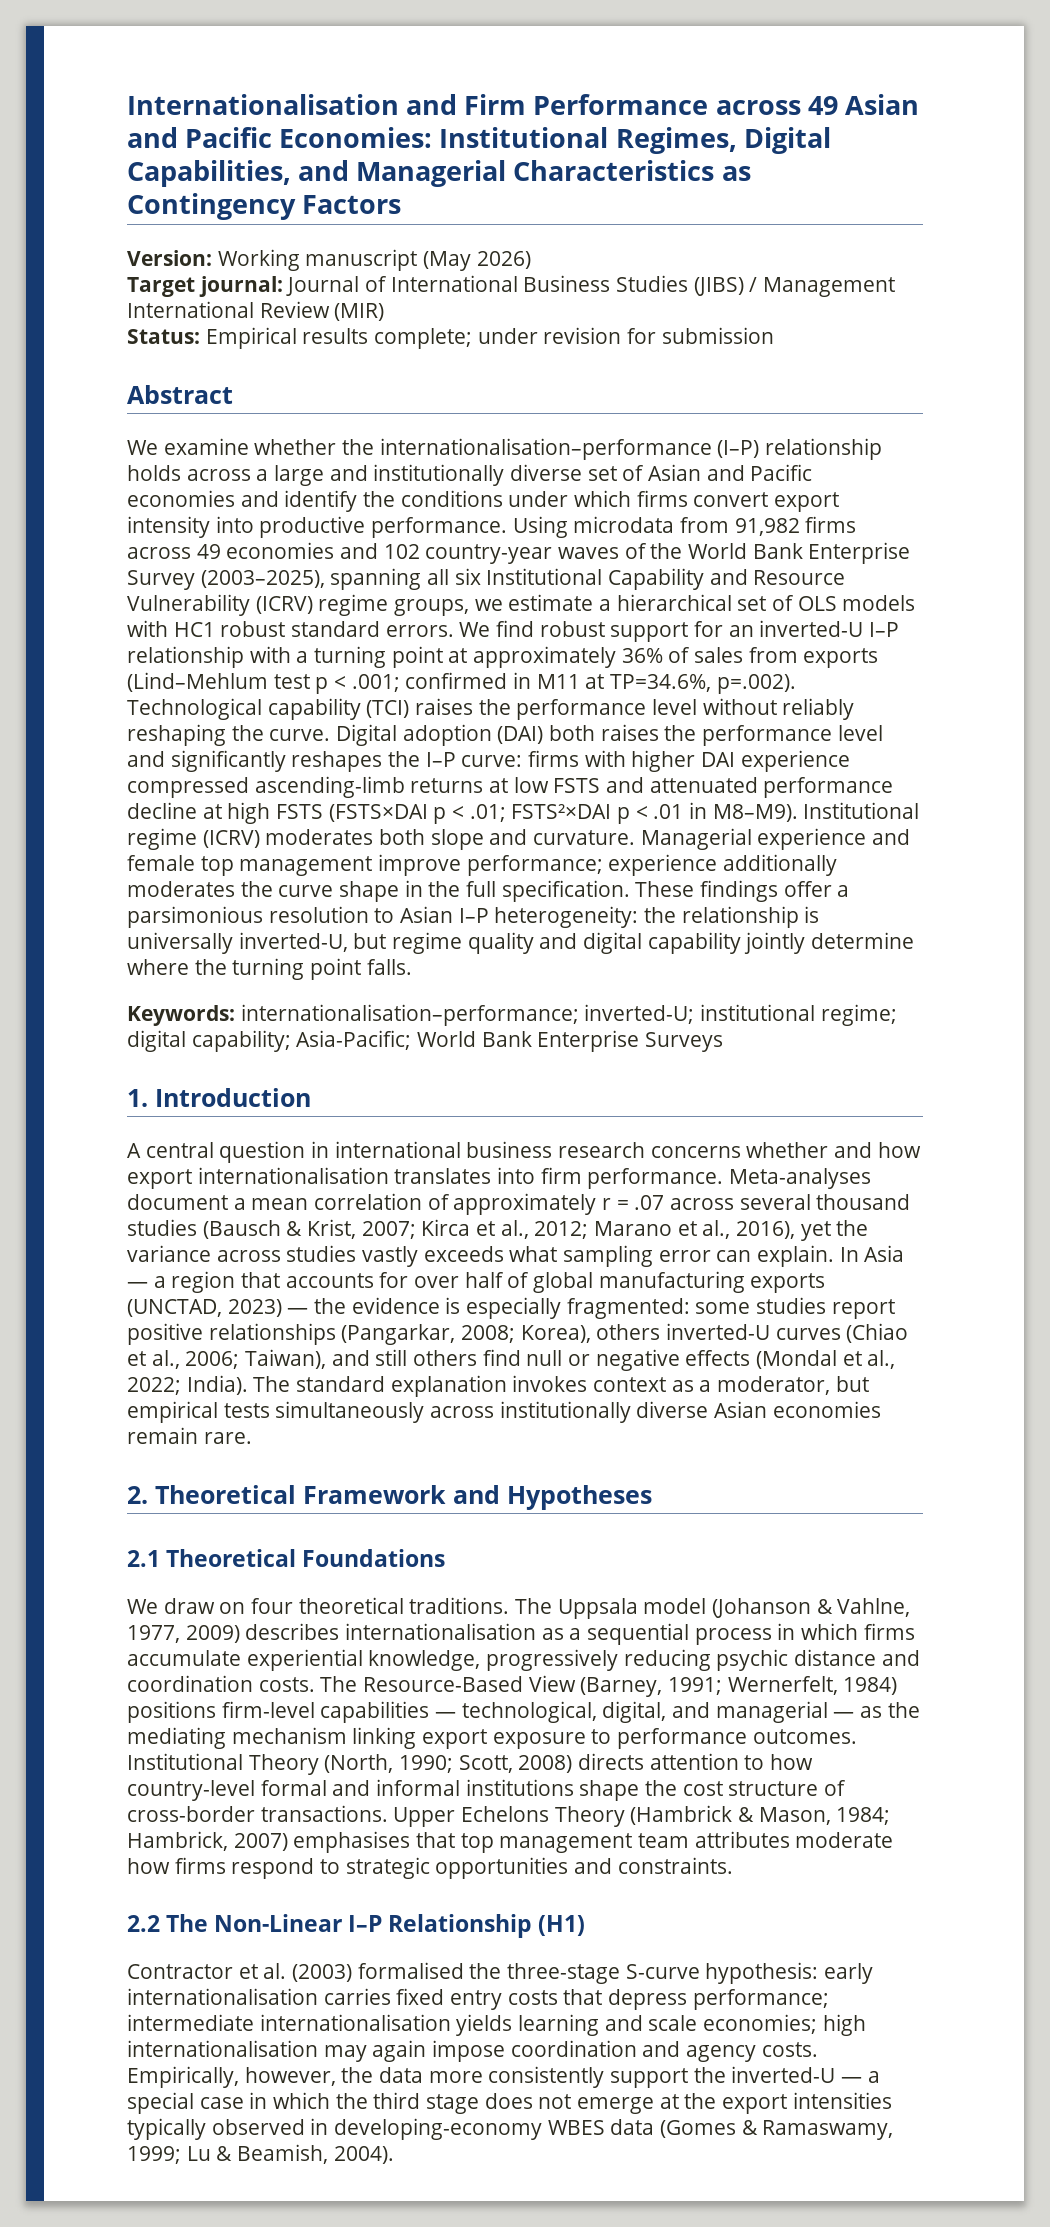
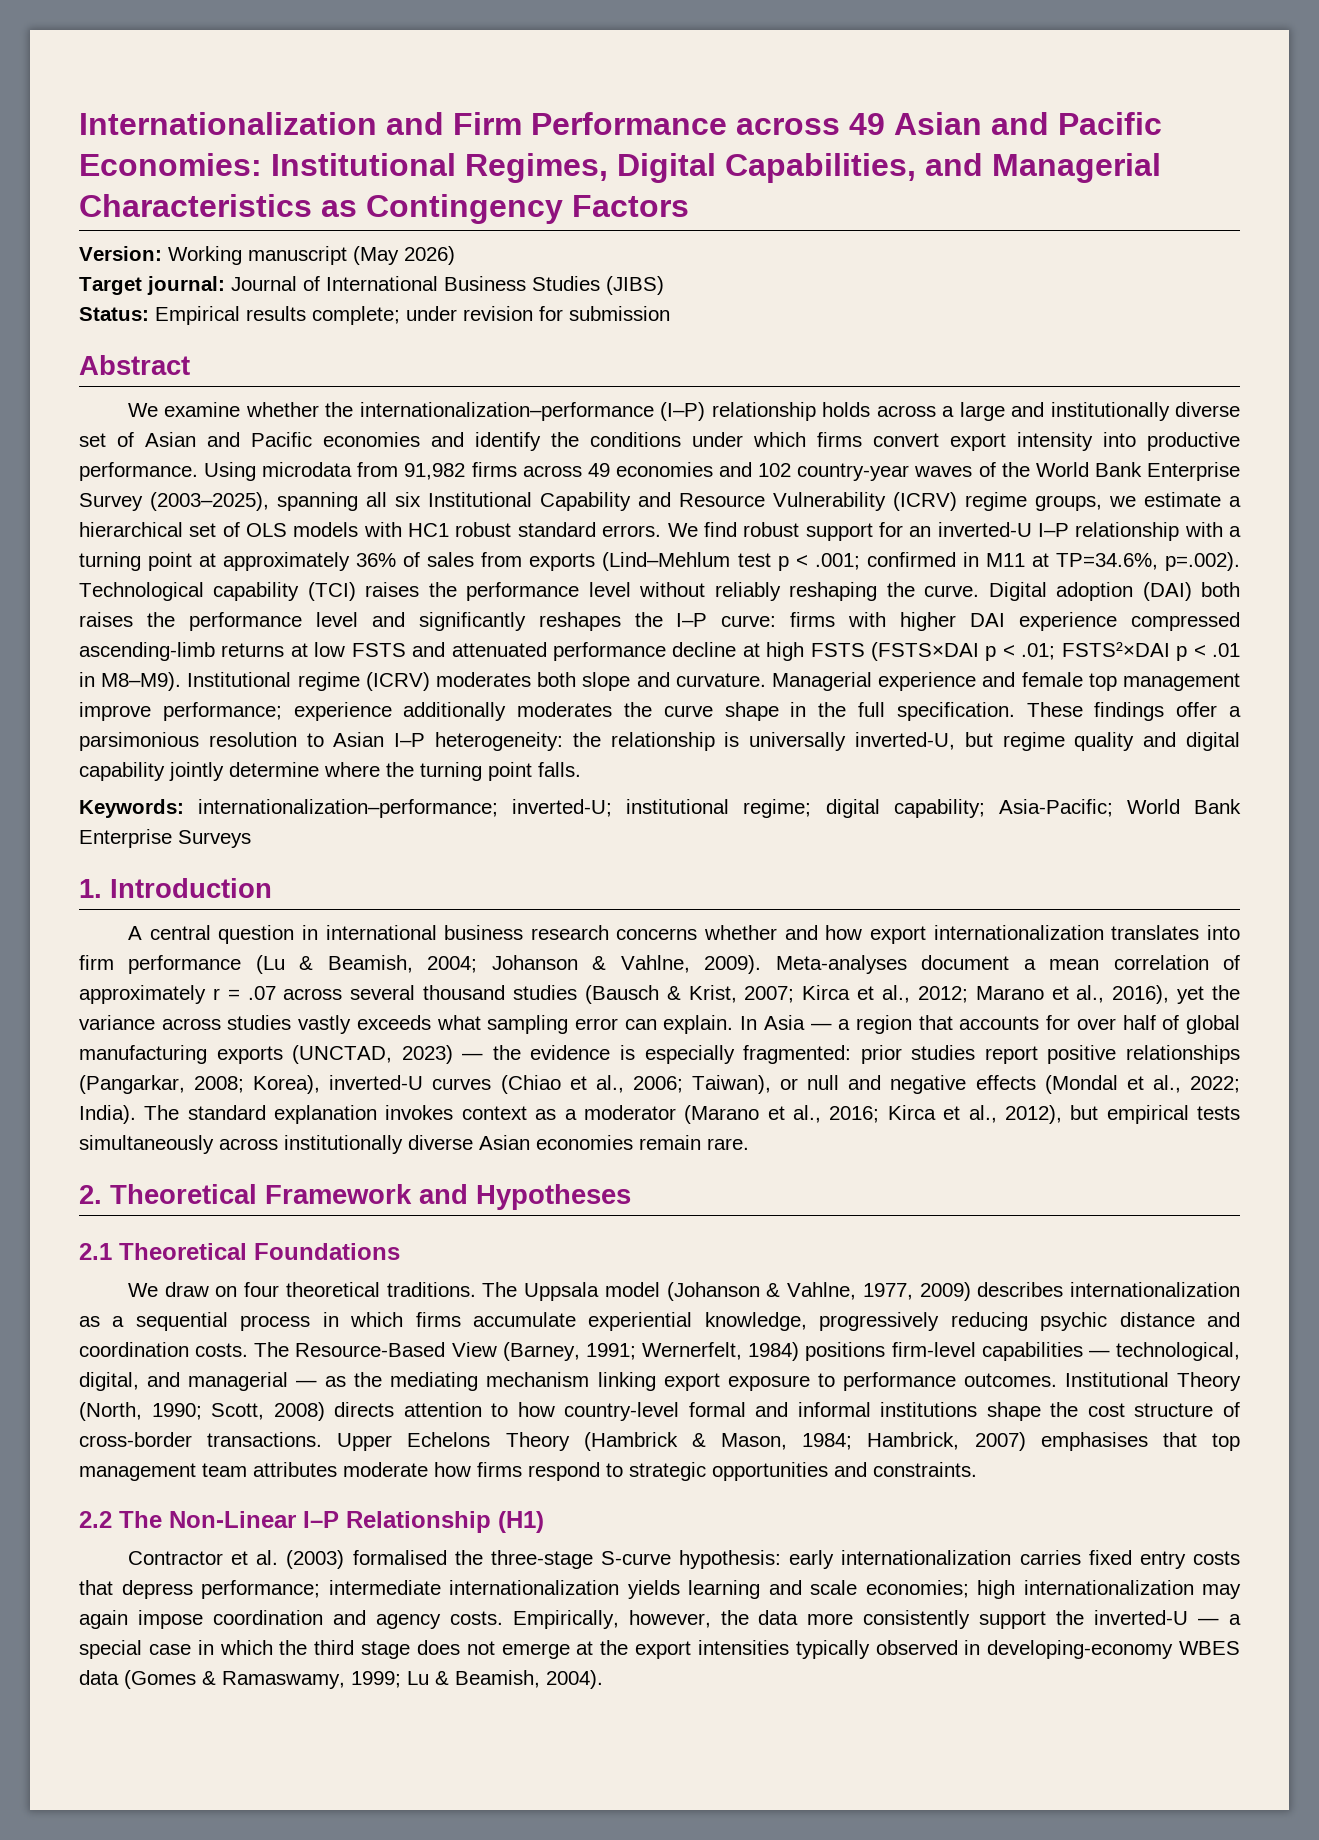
- Internationalisation and Firm Performance across 49 Asian and Pacific Economies: Institutional Regimes, Digital Capabilities, and Managerial Characteristics as Contingency Factors
+ Internationalization and Firm Performance across 49 Asian and Pacific Economies: Institutional Regimes, Digital Capabilities, and Managerial Characteristics as Contingency Factors
- Target journal: Journal of International Business Studies (JIBS) / Management International Review (MIR)
+ Target journal: Journal of International Business Studies (JIBS)
- We examine whether the internationalisation–performance (I–P) relationship holds across a large and institutionally diverse set of Asian and Pacific economies and identify the conditions under which firms convert export intensity into productive performance.
+ We examine whether the internationalization–performance (I–P) relationship holds across a large and institutionally diverse set of Asian and Pacific economies and identify the conditions under which firms convert export intensity into productive performance.
- Keywords: internationalisation–performance; inverted-U; institutional regime; digital capability; Asia-Pacific; World Bank Enterprise Surveys
+ Keywords: internationalization–performance; inverted-U; institutional regime; digital capability; Asia-Pacific; World Bank Enterprise Surveys
- A central question in international business research concerns whether and how export internationalisation translates into firm performance.
+ A central question in international business research concerns whether and how export internationalization translates into firm performance (Lu & Beamish, 2004; Johanson & Vahlne, 2009).
- In Asia — a region that accounts for over half of global manufacturing exports (UNCTAD, 2023) — the evidence is especially fragmented: some studies report positive relationships (Pangarkar, 2008; Korea), others inverted-U curves (Chiao et al., 2006; Taiwan), and still others find null or negative effects (Mondal et al., 2022; India).
+ In Asia — a region that accounts for over half of global manufacturing exports (UNCTAD, 2023) — the evidence is especially fragmented: prior studies report positive relationships (Pangarkar, 2008; Korea), inverted-U curves (Chiao et al., 2006; Taiwan), or null and negative effects (Mondal et al., 2022; India).
- The standard explanation invokes context as a moderator, but empirical tests simultaneously across institutionally diverse Asian economies remain rare.
+ The standard explanation invokes context as a moderator (Marano et al., 2016; Kirca et al., 2012), but empirical tests simultaneously across institutionally diverse Asian economies remain rare.
- The Uppsala model (Johanson & Vahlne, 1977, 2009) describes internationalisation as a sequential process in which firms accumulate experiential knowledge, progressively reducing psychic distance and coordination costs.
+ The Uppsala model (Johanson & Vahlne, 1977, 2009) describes internationalization as a sequential process in which firms accumulate experiential knowledge, progressively reducing psychic distance and coordination costs.
- Contractor et al. (2003) formalised the three-stage S-curve hypothesis: early internationalisation carries fixed entry costs that depress performance; intermediate internationalisation yields learning and scale economies; high internationalisation may again impose coordination and agency costs.
+ Contractor et al. (2003) formalised the three-stage S-curve hypothesis: early internationalization carries fixed entry costs that depress performance; intermediate internationalization yields learning and scale economies; high internationalization may again impose coordination and agency costs.

